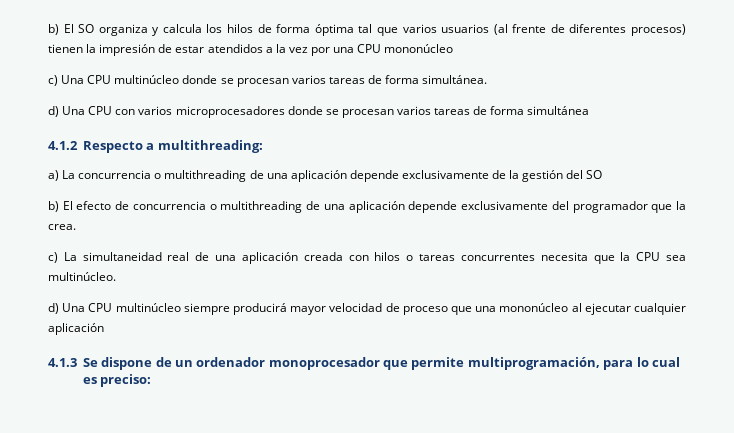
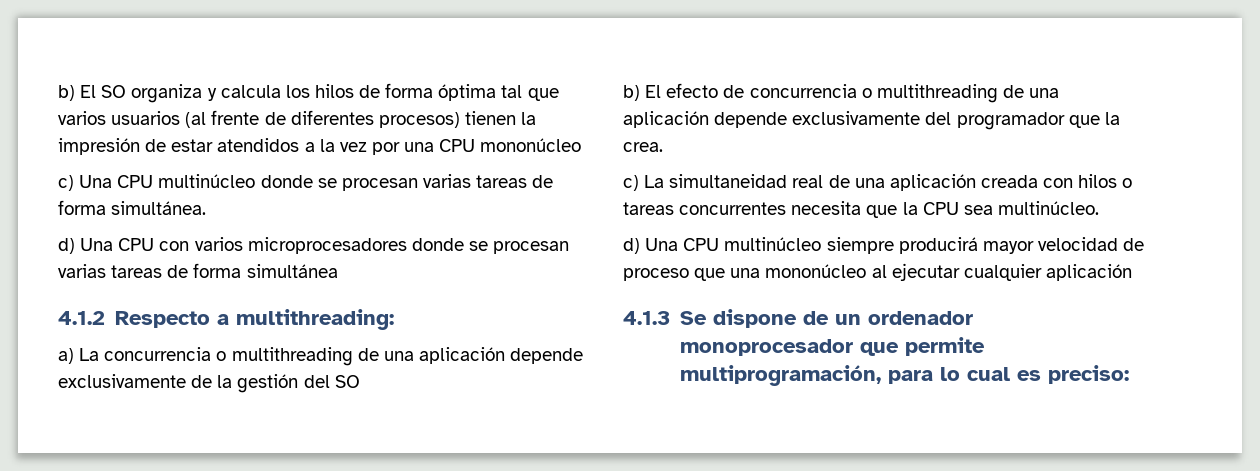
- c) Una CPU multinúcleo donde se procesan varios tareas de forma simultánea.
+ c) Una CPU multinúcleo donde se procesan varias tareas de forma simultánea.
- d) Una CPU con varios microprocesadores donde se procesan varios tareas de forma simultánea
+ d) Una CPU con varios microprocesadores donde se procesan varias tareas de forma simultánea

